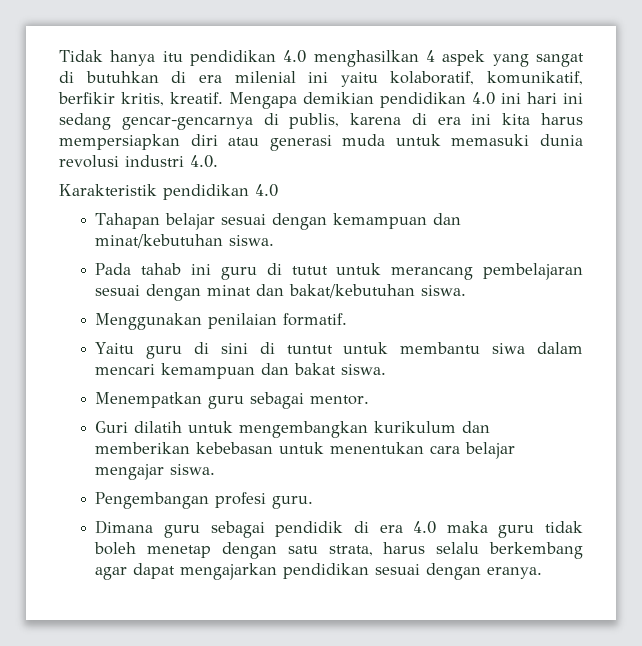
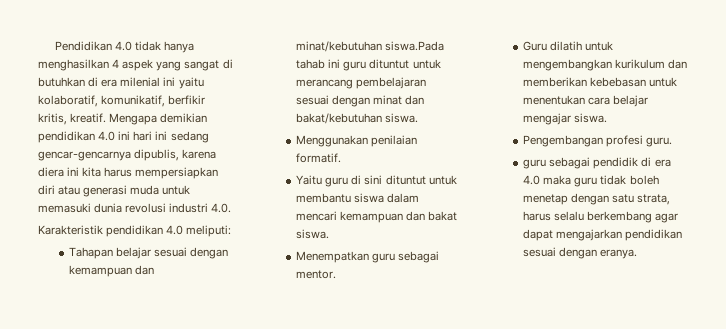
- Tidak hanya itu pendidikan 4.0 menghasilkan 4 aspek yang sangat di butuhkan di era milenial ini yaitu kolaboratif, komunikatif, berfikir kritis, kreatif.
+ Pendidikan 4.0 tidak hanya menghasilkan 4 aspek yang sangat di butuhkan di era milenial ini yaitu kolaboratif, komunikatif, berfikir kritis, kreatif.
- Mengapa demikian pendidikan 4.0 ini hari ini sedang gencar-gencarnya di publis, karena di era ini kita harus mempersiapkan diri atau generasi muda untuk memasuki dunia revolusi industri 4.0.
+ Mengapa demikian pendidikan 4.0 ini hari ini sedang gencar-gencarnya dipublis, karena diera ini kita harus mempersiapkan diri atau generasi muda untuk memasuki dunia revolusi industri 4.0.
- Karakteristik pendidikan 4.0
+ Karakteristik pendidikan 4.0 meliputi:
- Tahapan belajar sesuai dengan kemampuan dan minat/kebutuhan siswa.
- Pada tahab ini guru di tutut untuk merancang pembelajaran sesuai dengan minat dan bakat/kebutuhan siswa.
+ Tahapan belajar sesuai dengan kemampuan dan minat/kebutuhan siswa.Pada tahab ini guru dituntut untuk merancang pembelajaran sesuai dengan minat dan bakat/kebutuhan siswa.
- Yaitu guru di sini di tuntut untuk membantu siwa dalam mencari kemampuan dan bakat siswa.
+ Yaitu guru di sini dituntut untuk membantu siswa dalam mencari kemampuan dan bakat siswa.
- Guri dilatih untuk mengembangkan kurikulum dan memberikan kebebasan untuk menentukan cara belajar mengajar siswa.
+ Guru dilatih untuk mengembangkan kurikulum dan memberikan kebebasan untuk menentukan cara belajar mengajar siswa.
- Dimana guru sebagai pendidik di era 4.0 maka guru tidak boleh menetap dengan satu strata, harus selalu berkembang agar dapat mengajarkan pendidikan sesuai dengan eranya.
+ guru sebagai pendidik di era 4.0 maka guru tidak boleh menetap dengan satu strata, harus selalu berkembang agar dapat mengajarkan pendidikan sesuai dengan eranya.

